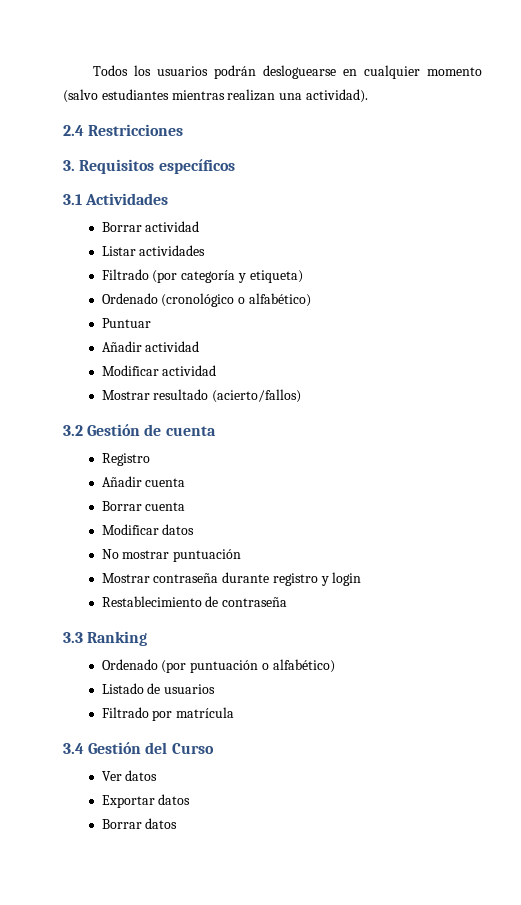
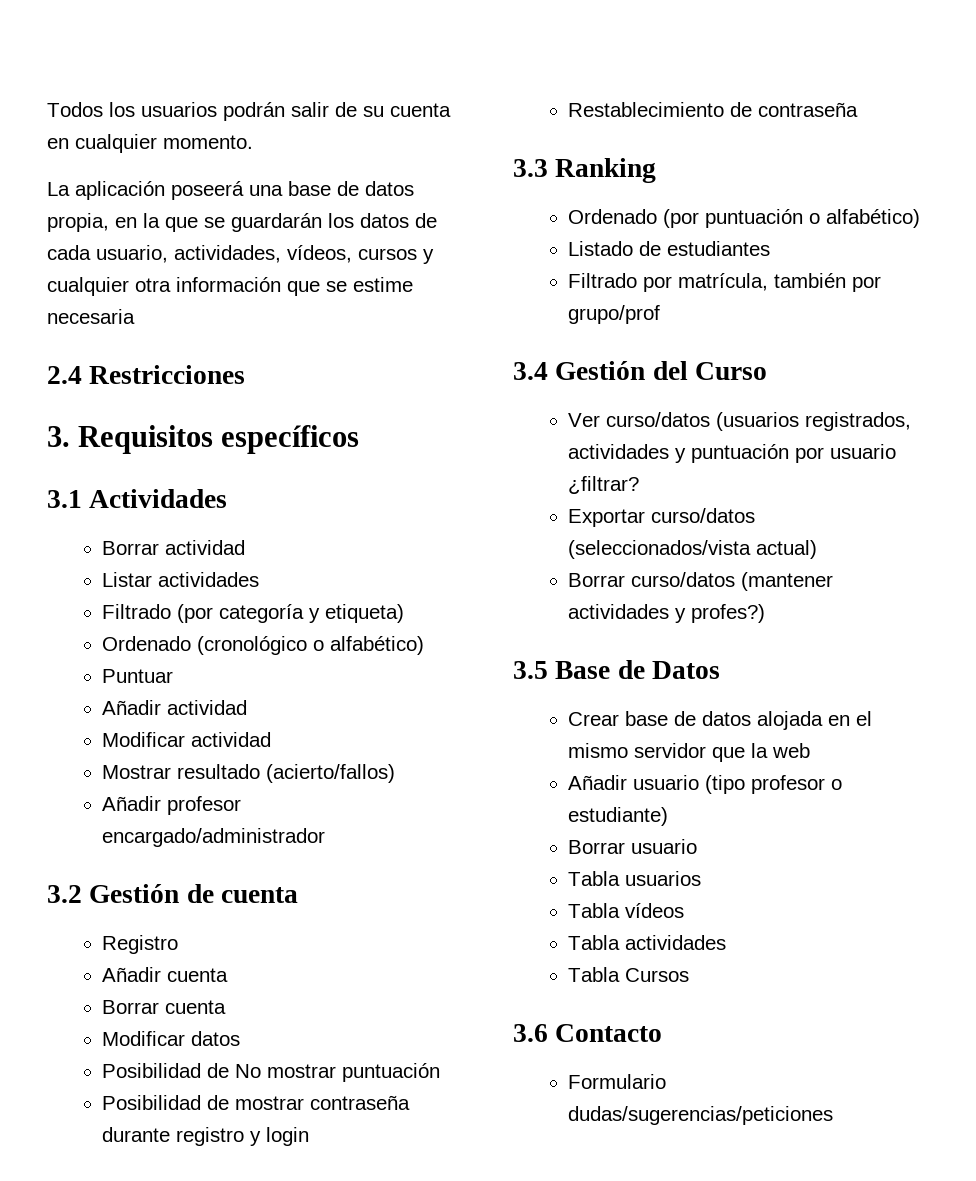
- Todos los usuarios podrán desloguearse en cualquier momento (salvo estudiantes mientras realizan una actividad).
+ Todos los usuarios podrán salir de su cuenta en cualquier momento.
+ La aplicación poseerá una base de datos propia, en la que se guardarán los datos de cada usuario, actividades, vídeos, cursos y cualquier otra información que se estime necesaria
+ Añadir profesor encargado/administrador
- No mostrar puntuación
+ Posibilidad de No mostrar puntuación
- Mostrar contraseña durante registro y login
+ Posibilidad de mostrar contraseña durante registro y login
- Listado de usuarios
+ Listado de estudiantes
- Filtrado por matrícula
+ Filtrado por matrícula, también por grupo/prof
- Ver datos
- Exportar datos
- Borrar datos
+ Ver curso/datos (usuarios registrados, actividades y puntuación por usuario ¿filtrar?
+ Exportar curso/datos (seleccionados/vista actual)
+ Borrar curso/datos (mantener actividades y profes?)
+ 3.5 Base de Datos
+ Crear base de datos alojada en el mismo servidor que la web
+ Añadir usuario (tipo profesor o estudiante)
+ Borrar usuario
+ Tabla usuarios
+ Tabla vídeos
+ Tabla actividades
+ Tabla Cursos
+ 3.6 Contacto
+ Formulario dudas/sugerencias/peticiones

